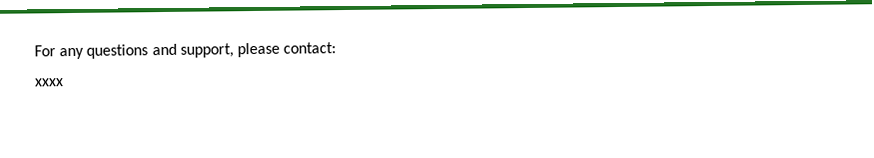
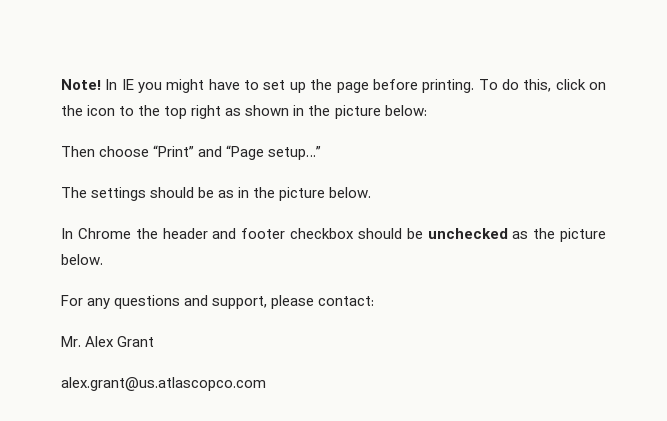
+ Note! In IE you might have to set up the page before printing. To do this, click on the icon to the top right as shown in the picture below:
+ Then choose “Print” and “Page setup…”
+ The settings should be as in the picture below.
+ In Chrome the header and footer checkbox should be unchecked as the picture below.
- xxxx
+ Mr. Alex Grant
+ alex.grant@us.atlascopco.com

